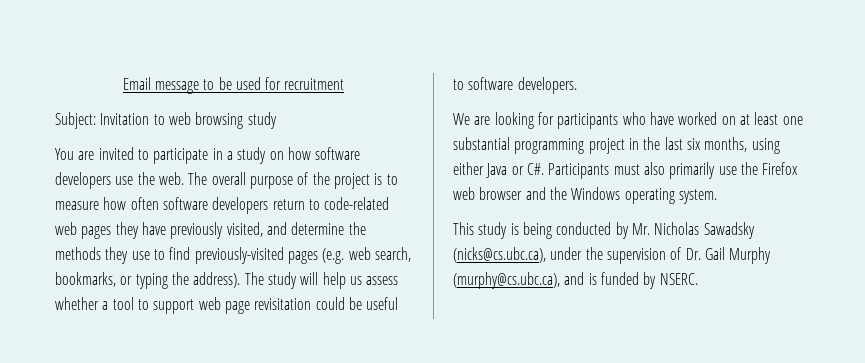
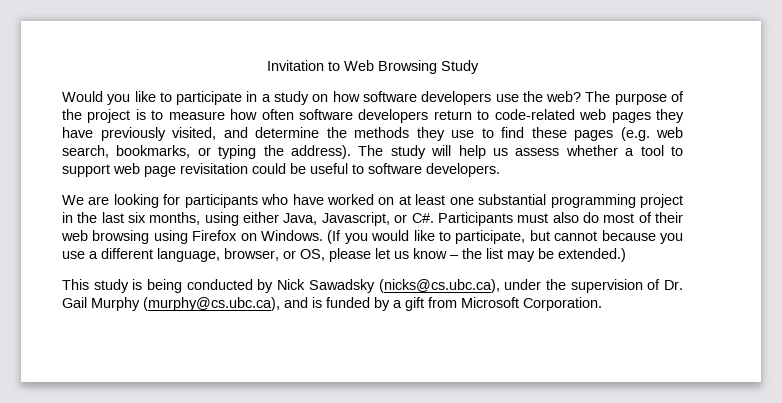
- Email message to be used for recruitment
- Subject: Invitation to web browsing study
- You are invited to participate in a study on how software developers use the web. The overall purpose of the project is to measure how often software developers return to code-related web pages they have previously visited, and determine the methods they use to find previously-visited pages (e.g. web search, bookmarks, or typing the address).
+ Invitation to Web Browsing Study
+ Would you like to participate in a study on how software developers use the web? The purpose of the project is to measure how often software developers return to code-related web pages they have previously visited, and determine the methods they use to find these pages (e.g. web search, bookmarks, or typing the address).
- We are looking for participants who have worked on at least one substantial programming project in the last six months, using either Java or C#. Participants must also primarily use the Firefox web browser and the Windows operating system.
+ We are looking for participants who have worked on at least one substantial programming project in the last six months, using either Java, Javascript, or C#. Participants must also do most of their web browsing using Firefox on Windows. (If you would like to participate, but cannot because you use a different language, browser, or OS, please let us know – the list may be extended.)
- This study is being conducted by Mr. Nicholas Sawadsky (nicks@cs.ubc.ca), under the supervision of Dr. Gail Murphy (murphy@cs.ubc.ca), and is funded by NSERC.
+ This study is being conducted by Nick Sawadsky (nicks@cs.ubc.ca), under the supervision of Dr. Gail Murphy (murphy@cs.ubc.ca), and is funded by a gift from Microsoft Corporation.

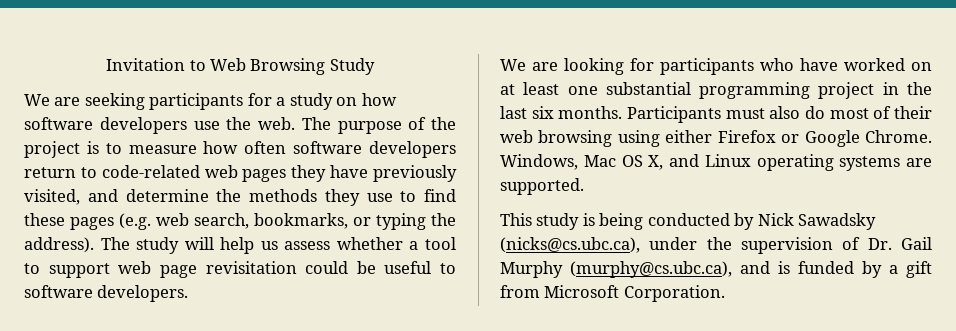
- Would you like to participate in a study on how software developers use the web?
+ We are seeking participants for a study on how software developers use the web.
- We are looking for participants who have worked on at least one substantial programming project in the last six months, using either Java, Javascript, or C#. Participants must also do most of their web browsing using Firefox on Windows. (If you would like to participate, but cannot because you use a different language, browser, or OS, please let us know – the list may be extended.)
+ We are looking for participants who have worked on at least one substantial programming project in the last six months. Participants must also do most of their web browsing using either Firefox or Google Chrome. Windows, Mac OS X, and Linux operating systems are supported.

